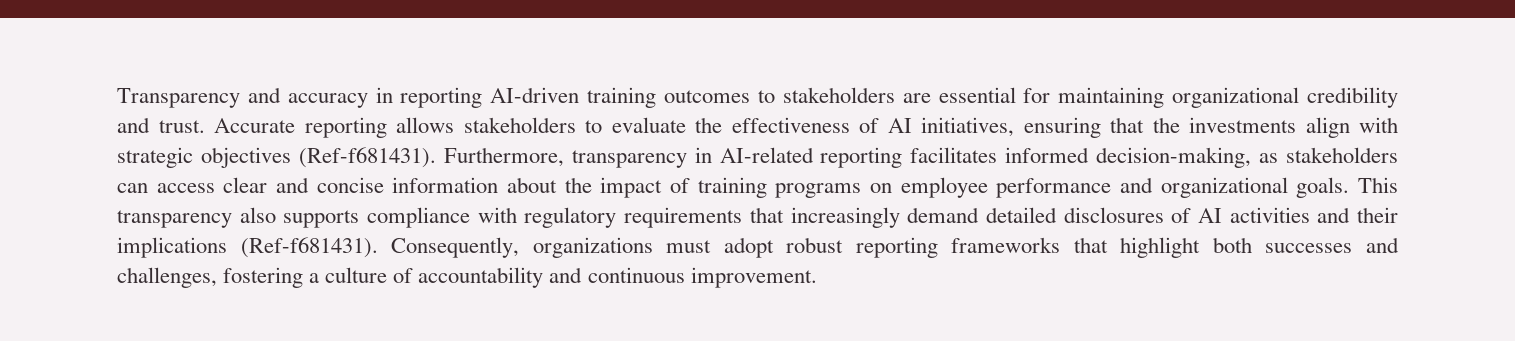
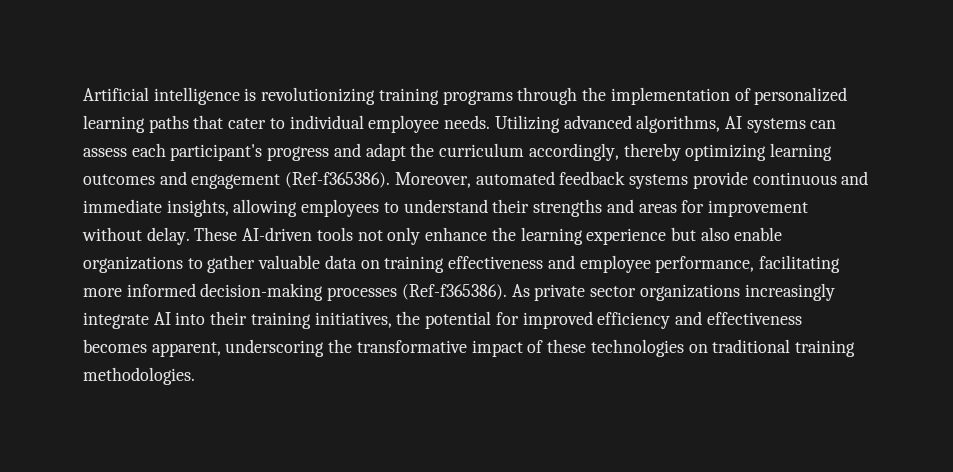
- Transparency and accuracy in reporting AI-driven training outcomes to stakeholders are essential for maintaining organizational credibility and trust. Accurate reporting allows stakeholders to evaluate the effectiveness of AI initiatives, ensuring that the investments align with strategic objectives (Ref-f681431). Furthermore, transparency in AI-related reporting facilitates informed decision-making, as stakeholders can access clear and concise information about the impact of training programs on employee performance and organizational goals. This transparency also supports compliance with regulatory requirements that increasingly demand detailed disclosures of AI activities and their implications (Ref-f681431). Consequently, organizations must adopt robust reporting frameworks that highlight both successes and challenges, fostering a culture of accountability and continuous improvement.
+ Artificial intelligence is revolutionizing training programs through the implementation of personalized learning paths that cater to individual employee needs. Utilizing advanced algorithms, AI systems can assess each participant's progress and adapt the curriculum accordingly, thereby optimizing learning outcomes and engagement (Ref-f365386). Moreover, automated feedback systems provide continuous and immediate insights, allowing employees to understand their strengths and areas for improvement without delay. These AI-driven tools not only enhance the learning experience but also enable organizations to gather valuable data on training effectiveness and employee performance, facilitating more informed decision-making processes (Ref-f365386). As private sector organizations increasingly integrate AI into their training initiatives, the potential for improved efficiency and effectiveness becomes apparent, underscoring the transformative impact of these technologies on traditional training methodologies.

